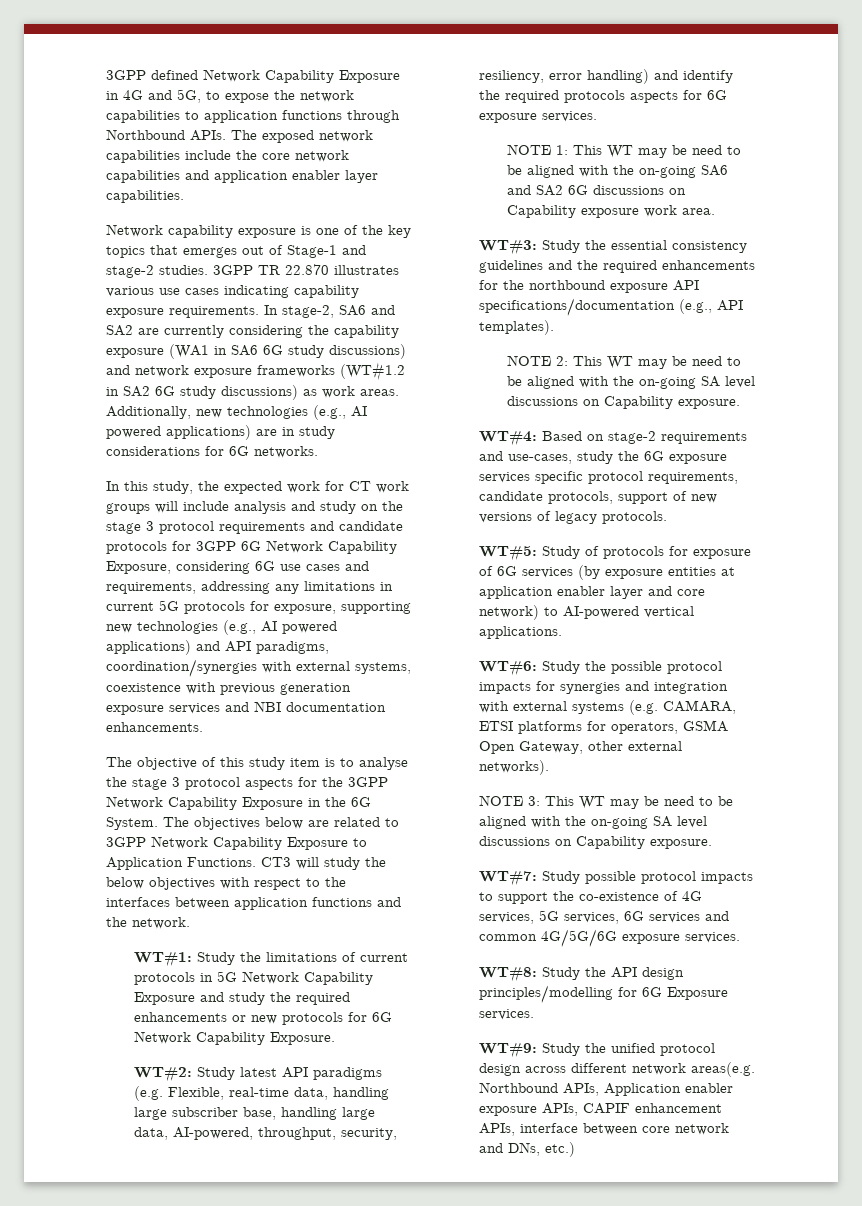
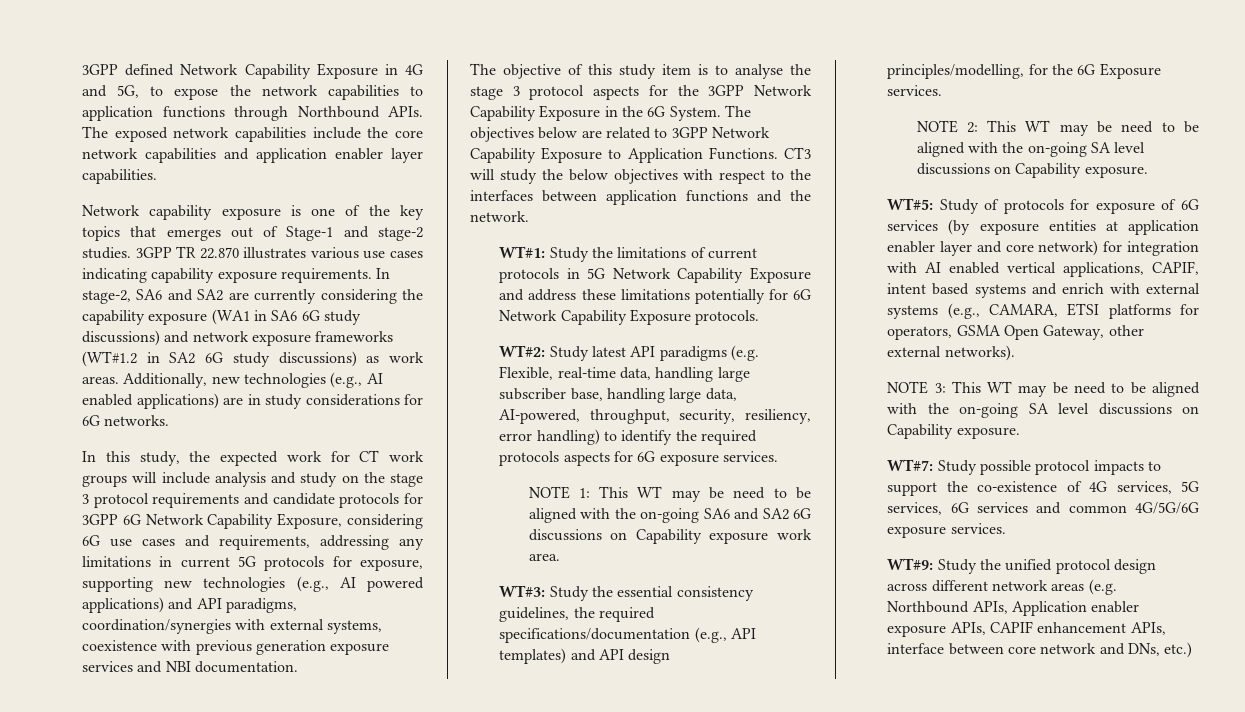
- Additionally, new technologies (e.g., AI powered applications) are in study considerations for 6G networks.
+ Additionally, new technologies (e.g., AI enabled applications) are in study considerations for 6G networks.
- In this study, the expected work for CT work groups will include analysis and study on the stage 3 protocol requirements and candidate protocols for 3GPP 6G Network Capability Exposure, considering 6G use cases and requirements, addressing any limitations in current 5G protocols for exposure, supporting new technologies (e.g., AI powered applications) and API paradigms, coordination/synergies with external systems, coexistence with previous generation exposure services and NBI documentation enhancements.
+ In this study, the expected work for CT work groups will include analysis and study on the stage 3 protocol requirements and candidate protocols for 3GPP 6G Network Capability Exposure, considering 6G use cases and requirements, addressing any limitations in current 5G protocols for exposure, supporting new technologies (e.g., AI powered applications) and API paradigms, coordination/synergies with external systems, coexistence with previous generation exposure services and NBI documentation.
- WT#1: Study the limitations of current protocols in 5G Network Capability Exposure and study the required enhancements or new protocols for 6G Network Capability Exposure.
+ WT#1: Study the limitations of current protocols in 5G Network Capability Exposure and address these limitations potentially for 6G Network Capability Exposure protocols.
- WT#2: Study latest API paradigms (e.g. Flexible, real-time data, handling large subscriber base, handling large data, AI-powered, throughput, security, resiliency, error handling) and identify the required protocols aspects for 6G exposure services.
+ WT#2: Study latest API paradigms (e.g. Flexible, real-time data, handling large subscriber base, handling large data, AI-powered, throughput, security, resiliency, error handling) to identify the required protocols aspects for 6G exposure services.
- WT#3: Study the essential consistency guidelines and the required enhancements for the northbound exposure API specifications/documentation (e.g., API templates).
+ WT#3: Study the essential consistency guidelines, the required specifications/documentation (e.g., API templates) and API design principles/modelling, for the 6G Exposure services.
- WT#4: Based on stage-2 requirements and use-cases, study the 6G exposure services specific protocol requirements, candidate protocols, support of new versions of legacy protocols.
- WT#5: Study of protocols for exposure of 6G services (by exposure entities at application enabler layer and core network) to AI-powered vertical applications.
- WT#6: Study the possible protocol impacts for synergies and integration with external systems (e.g. CAMARA, ETSI platforms for operators, GSMA Open Gateway, other external networks).
+ WT#5: Study of protocols for exposure of 6G services (by exposure entities at application enabler layer and core network) for integration with AI enabled vertical applications, CAPIF, intent based systems and enrich with external systems (e.g., CAMARA, ETSI platforms for operators, GSMA Open Gateway, other external networks).
- WT#8: Study the API design principles/modelling for 6G Exposure services.
- WT#9: Study the unified protocol design across different network areas(e.g. Northbound APIs, Application enabler exposure APIs, CAPIF enhancement APIs, interface between core network and DNs, etc.)
+ WT#9: Study the unified protocol design across different network areas (e.g. Northbound APIs, Application enabler exposure APIs, CAPIF enhancement APIs, interface between core network and DNs, etc.)

